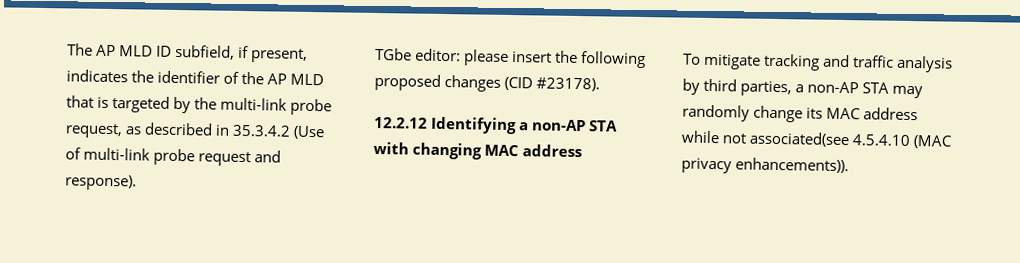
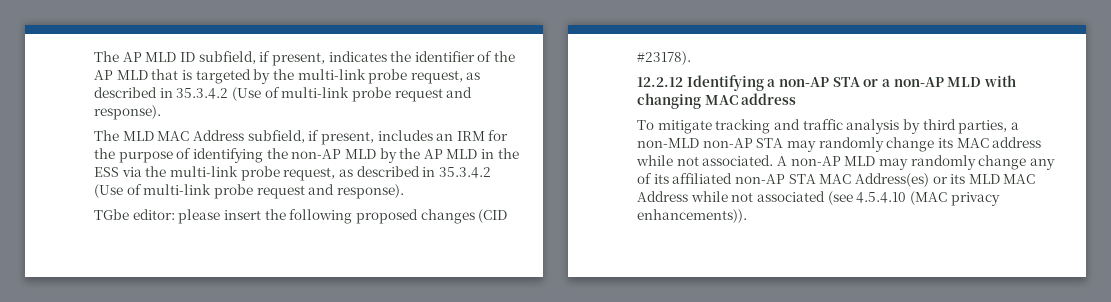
+ The MLD MAC Address subfield, if present, includes an IRM for the purpose of identifying the non-AP MLD by the AP MLD in the ESS via the multi-link probe request, as described in 35.3.4.2 (Use of multi-link probe request and response).
- 12.2.12 Identifying a non-AP STA with changing MAC address
+ 12.2.12 Identifying a non-AP STA or a non-AP MLD with changing MAC address
- To mitigate tracking and traffic analysis by third parties, a non-AP STA may randomly change its MAC address while not associated(see 4.5.4.10 (MAC privacy enhancements)).
+ To mitigate tracking and traffic analysis by third parties, a non-MLD non-AP STA may randomly change its MAC address while not associated. A non-AP MLD may randomly change any of its affiliated non-AP STA MAC Address(es) or its MLD MAC Address while not associated (see 4.5.4.10 (MAC privacy enhancements)).

